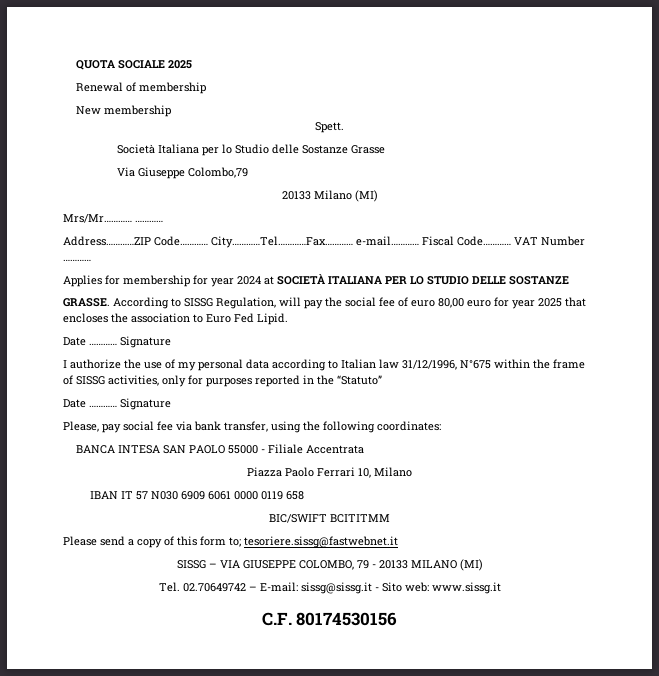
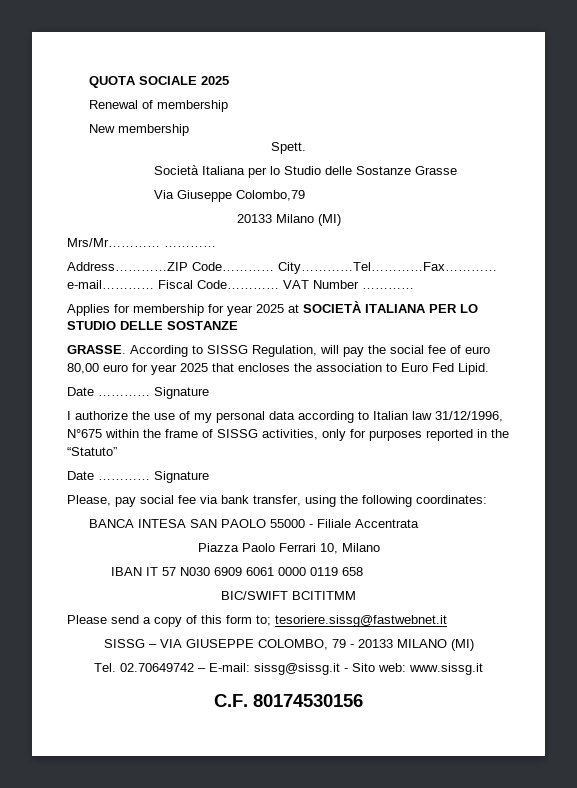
- Applies for membership for year 2024 at SOCIETÀ ITALIANA PER LO STUDIO DELLE SOSTANZE
+ Applies for membership for year 2025 at SOCIETÀ ITALIANA PER LO STUDIO DELLE SOSTANZE

